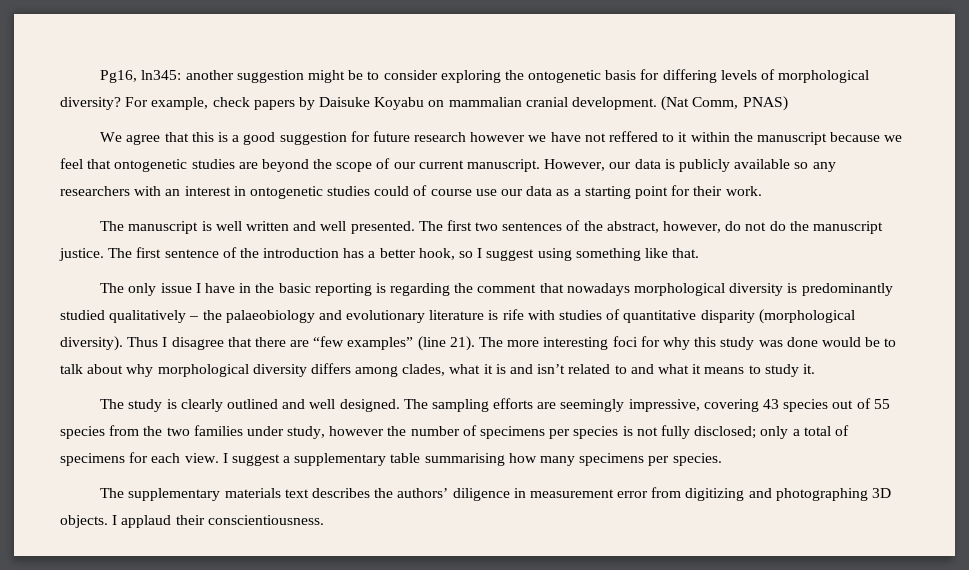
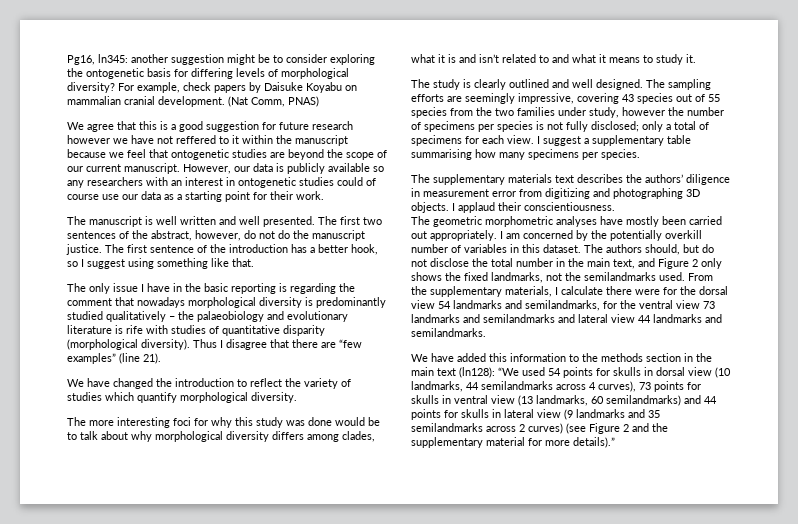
- Thus I disagree that there are “few examples” (line 21). The more interesting foci for why this study was done would be to talk about why morphological diversity differs among clades, what it is and isn’t related to and what it means to study it.
+ Thus I disagree that there are “few examples” (line 21).
+ We have changed the introduction to reflect the variety of studies which quantify morphological diversity.
+ The more interesting foci for why this study was done would be to talk about why morphological diversity differs among clades, what it is and isn’t related to and what it means to study it.
+ The geometric morphometric analyses have mostly been carried out appropriately. I am concerned by the potentially overkill number of variables in this dataset. The authors should, but do not disclose the total number in the main text, and Figure 2 only shows the fixed landmarks, not the semilandmarks used. From the supplementary materials, I calculate there were for the dorsal view 54 landmarks and semilandmarks, for the ventral view 73 landmarks and semilandmarks and lateral view 44 landmarks and semilandmarks.
+ We have added this information to the methods section in the main text (ln128): “We used 54 points for skulls in dorsal view (10 landmarks, 44 semilandmarks across 4 curves), 73 points for skulls in ventral view (13 landmarks, 60 semilandmarks) and 44 points for skulls in lateral view (9 landmarks and 35 semilandmarks across 2 curves) (see Figure 2 and the supplementary material for more details).”

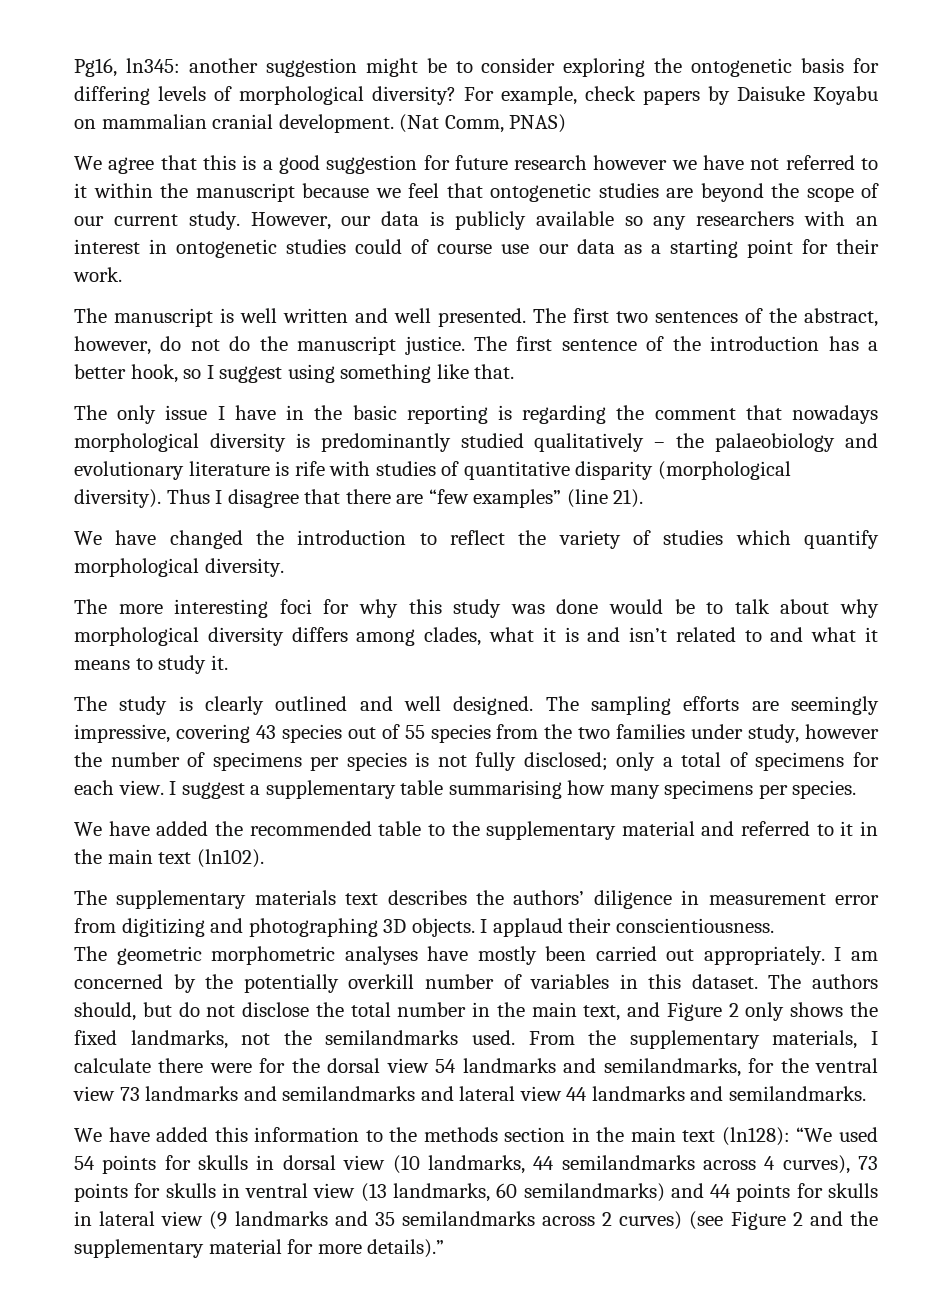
- We agree that this is a good suggestion for future research however we have not reffered to it within the manuscript because we feel that ontogenetic studies are beyond the scope of our current manuscript.
+ We agree that this is a good suggestion for future research however we have not referred to it within the manuscript because we feel that ontogenetic studies are beyond the scope of our current study.
+ We have added the recommended table to the supplementary material and referred to it in the main text (ln102).

